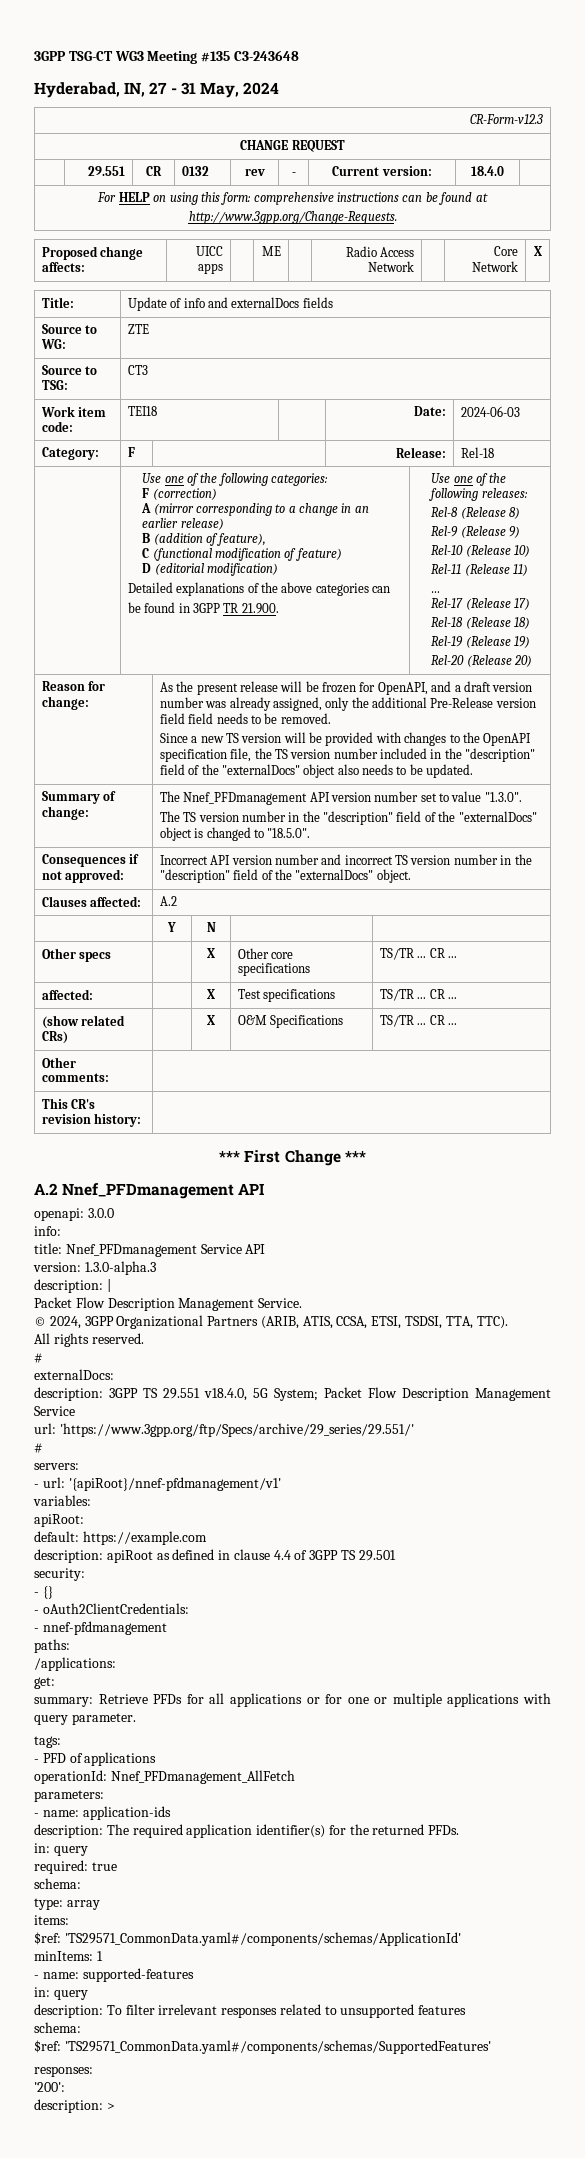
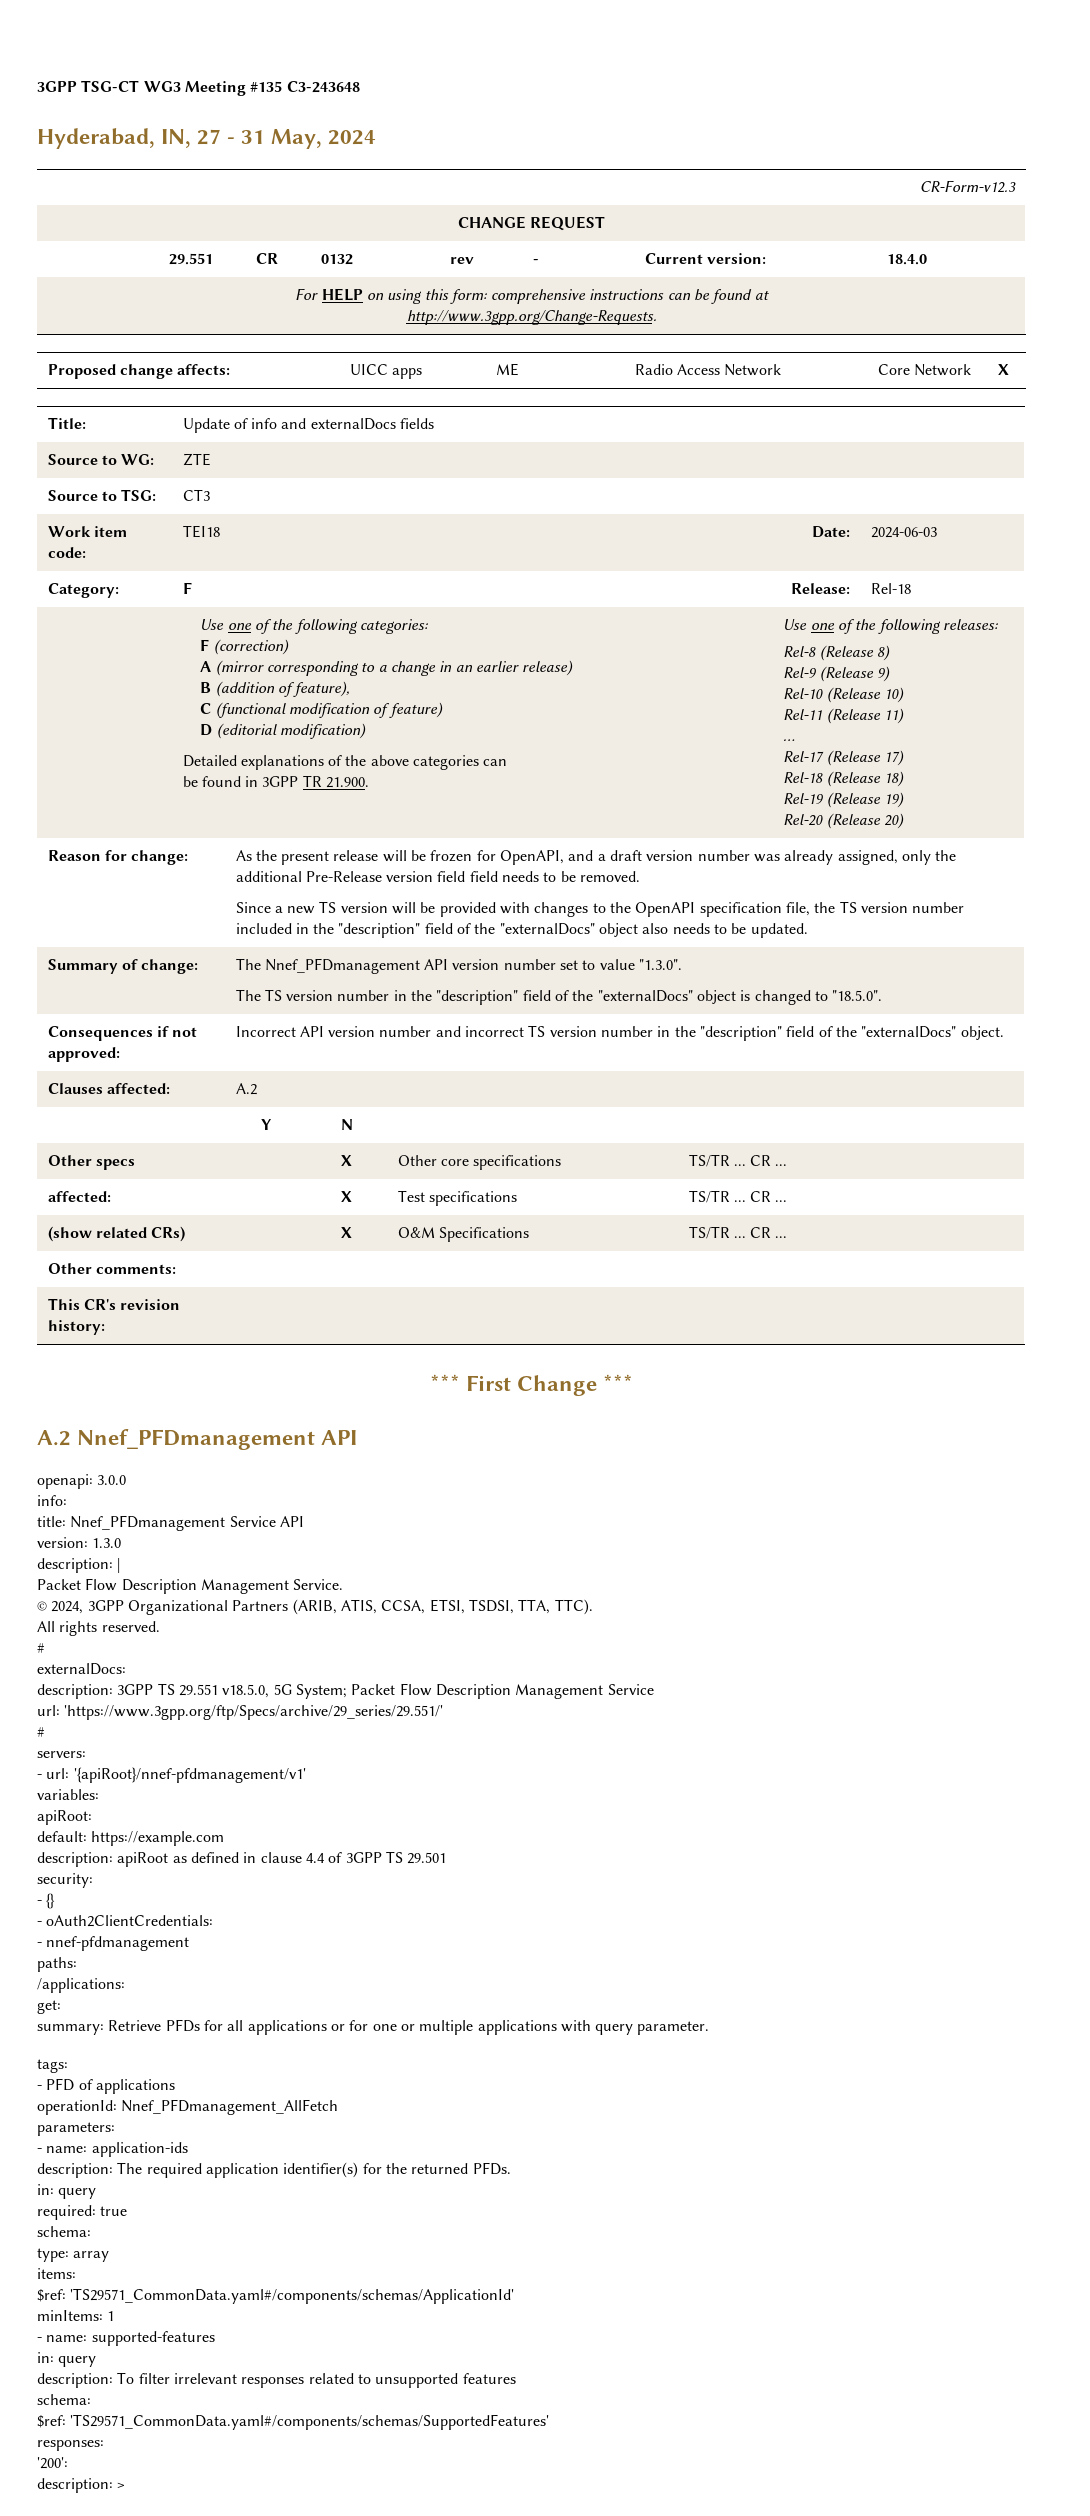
- version: 1.3.0-alpha.3
+ version: 1.3.0
- description: 3GPP TS 29.551 v18.4.0, 5G System; Packet Flow Description Management Service
+ description: 3GPP TS 29.551 v18.5.0, 5G System; Packet Flow Description Management Service

